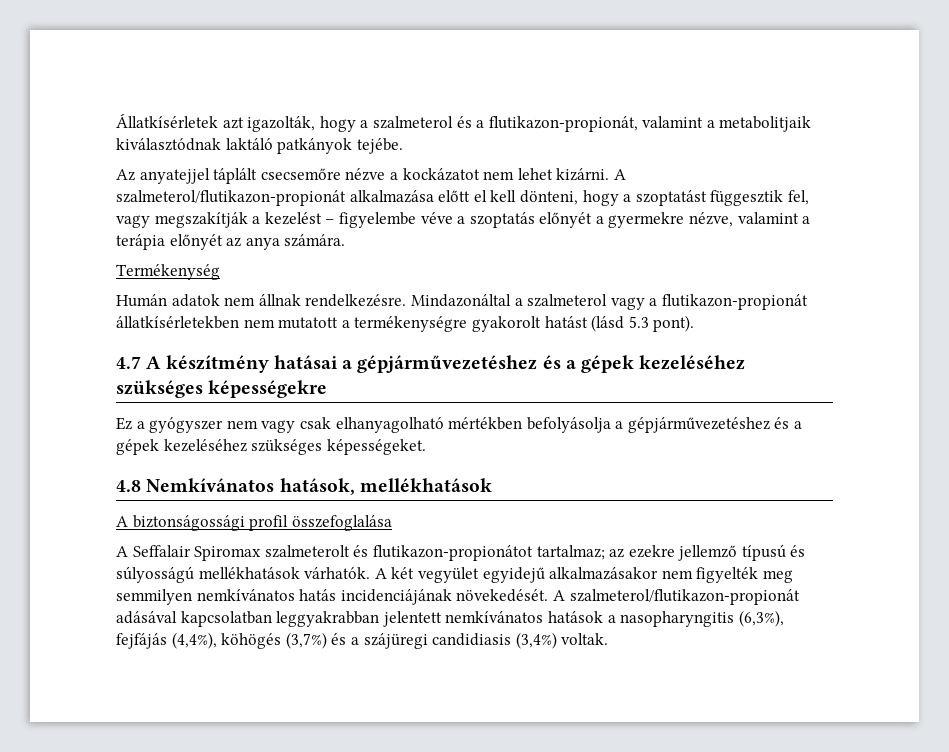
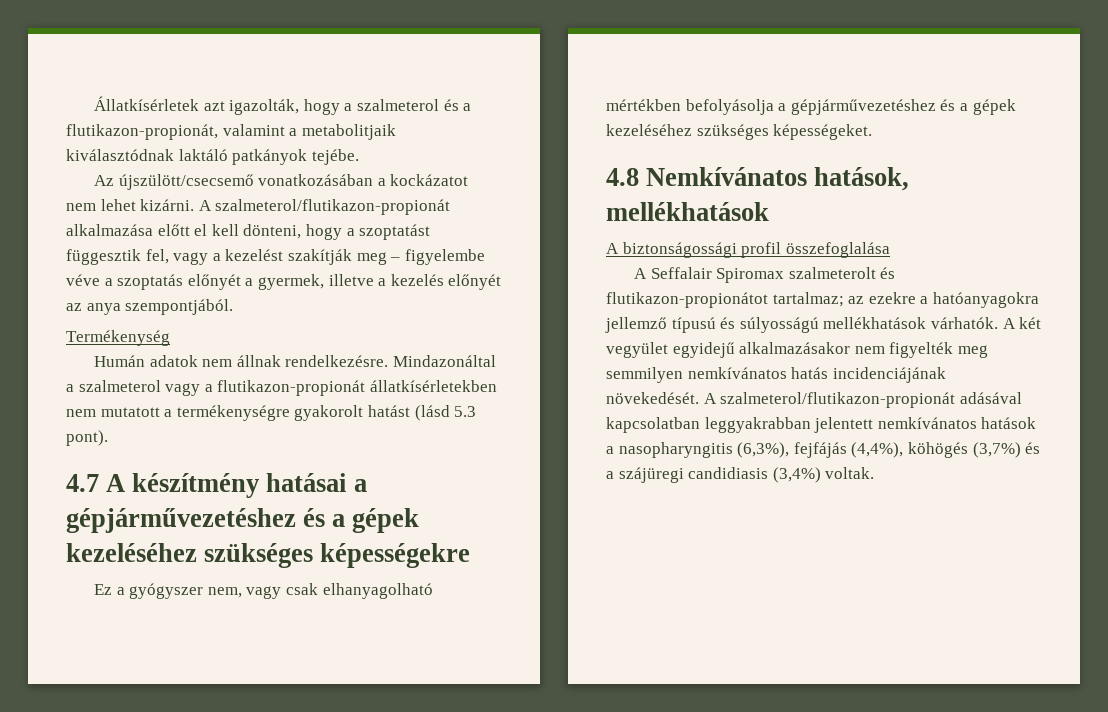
- Az anyatejjel táplált csecsemőre nézve a kockázatot nem lehet kizárni.
+ Az újszülött/csecsemő vonatkozásában a kockázatot nem lehet kizárni.
- A szalmeterol/flutikazon-propionát alkalmazása előtt el kell dönteni, hogy a szoptatást függesztik fel, vagy megszakítják a kezelést – figyelembe véve a szoptatás előnyét a gyermekre nézve, valamint a terápia előnyét az anya számára.
+ A szalmeterol/flutikazon-propionát alkalmazása előtt el kell dönteni, hogy a szoptatást függesztik fel, vagy a kezelést szakítják meg – figyelembe véve a szoptatás előnyét a gyermek, illetve a kezelés előnyét az anya szempontjából.
- Ez a gyógyszer nem vagy csak elhanyagolható mértékben befolyásolja a gépjárművezetéshez és a gépek kezeléséhez szükséges képességeket.
+ Ez a gyógyszer nem, vagy csak elhanyagolható mértékben befolyásolja a gépjárművezetéshez és a gépek kezeléséhez szükséges képességeket.
- A Seffalair Spiromax szalmeterolt és flutikazon-propionátot tartalmaz; az ezekre jellemző típusú és súlyosságú mellékhatások várhatók.
+ A Seffalair Spiromax szalmeterolt és flutikazon-propionátot tartalmaz; az ezekre a hatóanyagokra jellemző típusú és súlyosságú mellékhatások várhatók.

